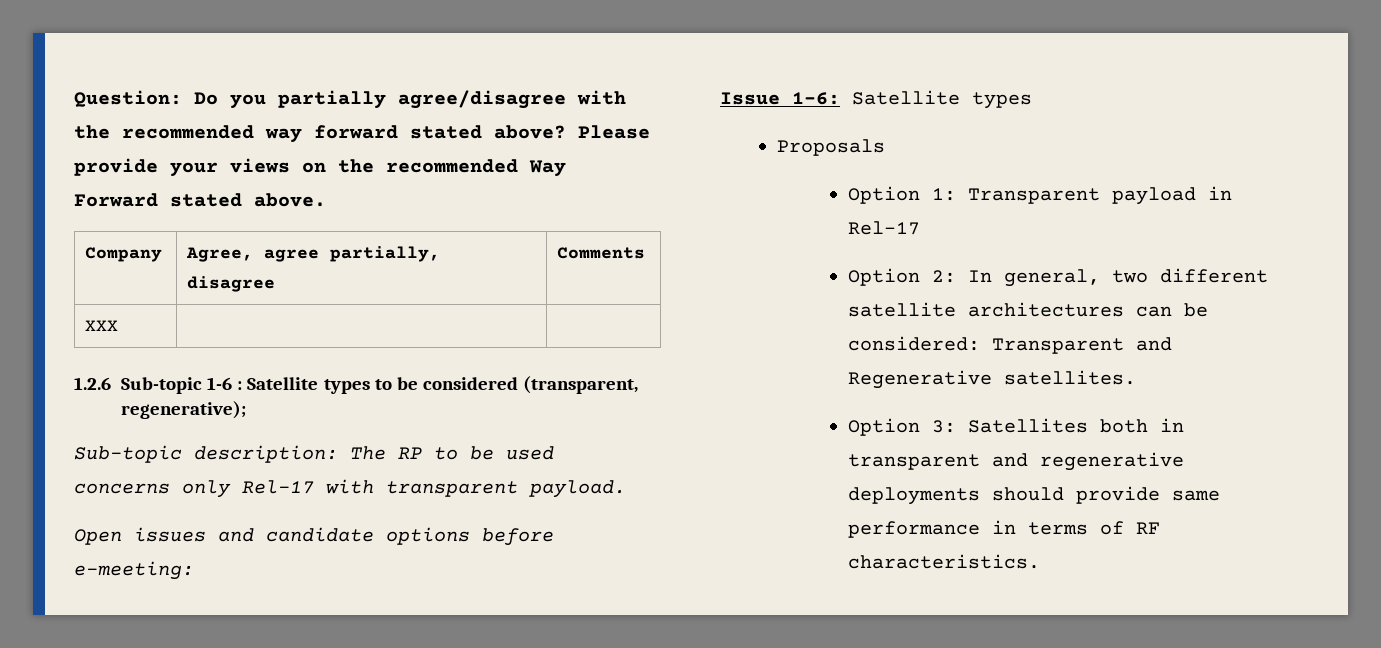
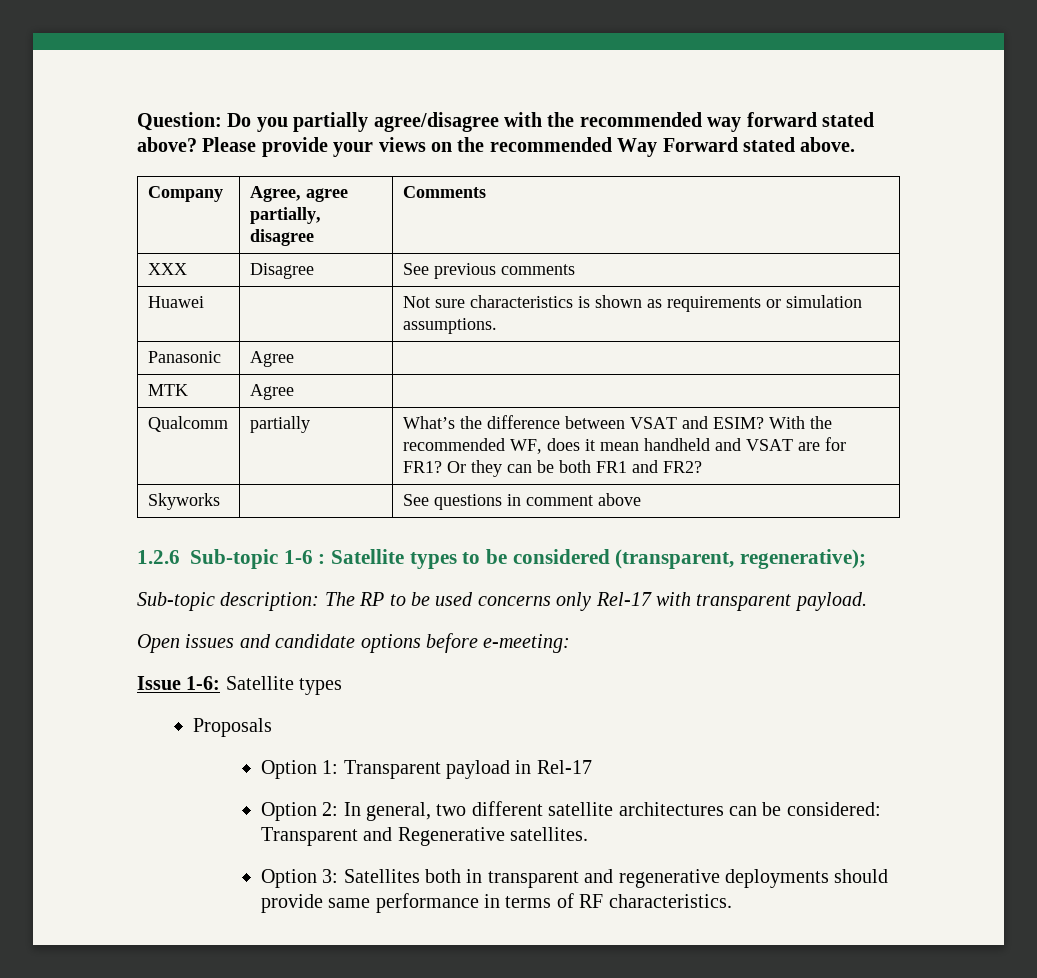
- XXX | |
+ XXX | Disagree | See previous comments
+ Huawei | | Not sure characteristics is shown as requirements or simulation assumptions.
+ Panasonic | Agree |
+ MTK | Agree |
+ Qualcomm | partially | What’s the difference between VSAT and ESIM? With the recommended WF, does it mean handheld and VSAT are for FR1? Or they can be both FR1 and FR2?
+ Skyworks | | See questions in comment above

